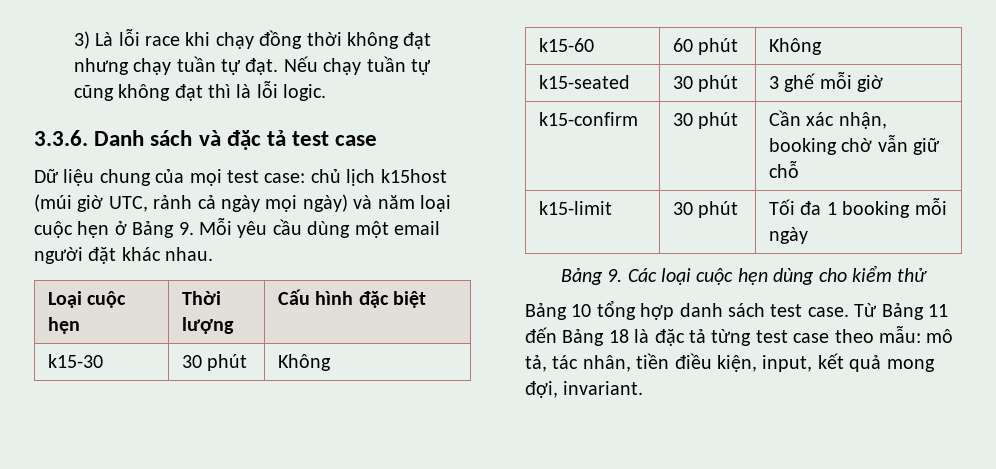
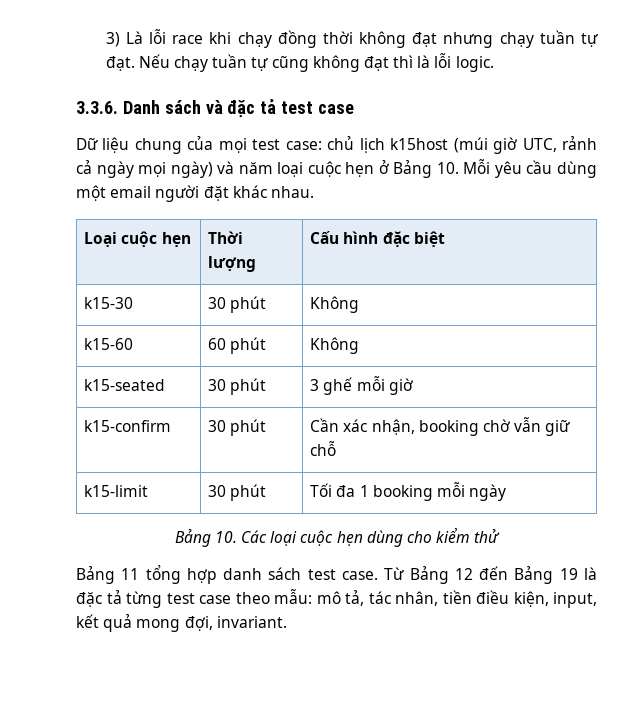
- Dữ liệu chung của mọi test case: chủ lịch k15host (múi giờ UTC, rảnh cả ngày mọi ngày) và năm loại cuộc hẹn ở Bảng 9. Mỗi yêu cầu dùng một email người đặt khác nhau.
+ Dữ liệu chung của mọi test case: chủ lịch k15host (múi giờ UTC, rảnh cả ngày mọi ngày) và năm loại cuộc hẹn ở Bảng 10. Mỗi yêu cầu dùng một email người đặt khác nhau.
- Bảng 9. Các loại cuộc hẹn dùng cho kiểm thử
+ Bảng 10. Các loại cuộc hẹn dùng cho kiểm thử
- Bảng 10 tổng hợp danh sách test case.
+ Bảng 11 tổng hợp danh sách test case.
- Từ Bảng 11 đến Bảng 18 là đặc tả từng test case theo mẫu: mô tả, tác nhân, tiền điều kiện, input, kết quả mong đợi, invariant.
+ Từ Bảng 12 đến Bảng 19 là đặc tả từng test case theo mẫu: mô tả, tác nhân, tiền điều kiện, input, kết quả mong đợi, invariant.

